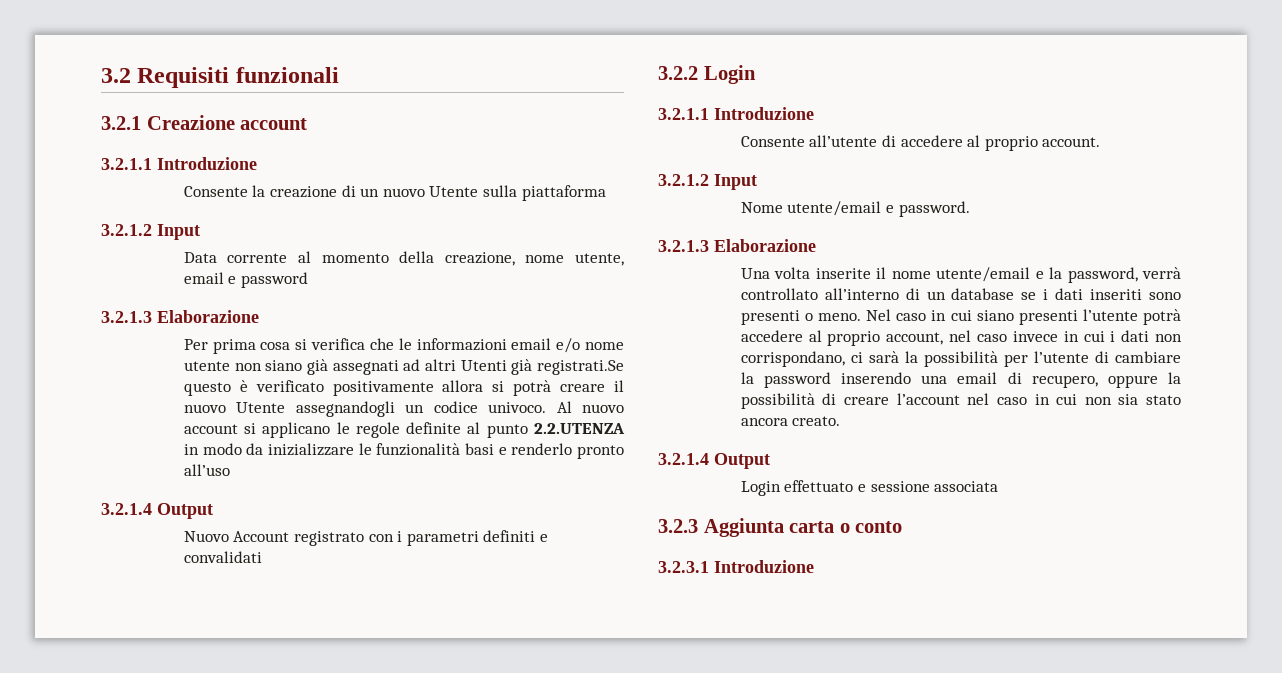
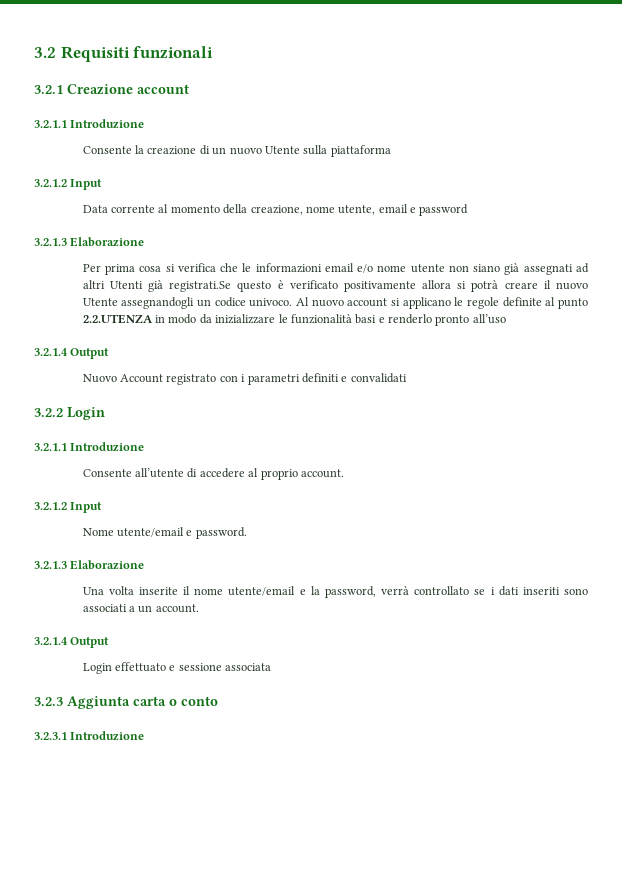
- Una volta inserite il nome utente/email e la password, verrà controllato all’interno di un database se i dati inseriti sono presenti o meno. Nel caso in cui siano presenti l’utente potrà accedere al proprio account, nel caso invece in cui i dati non corrispondano, ci sarà la possibilità per l’utente di cambiare la password inserendo una email di recupero, oppure la possibilità di creare l’account nel caso in cui non sia stato ancora creato.
+ Una volta inserite il nome utente/email e la password, verrà controllato se i dati inseriti sono associati a un account.

